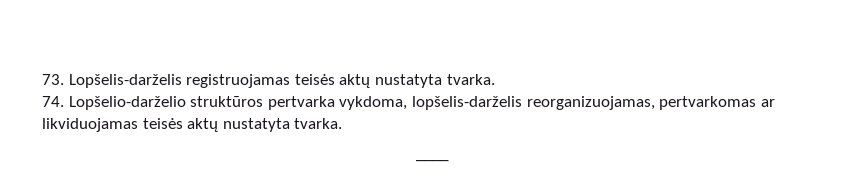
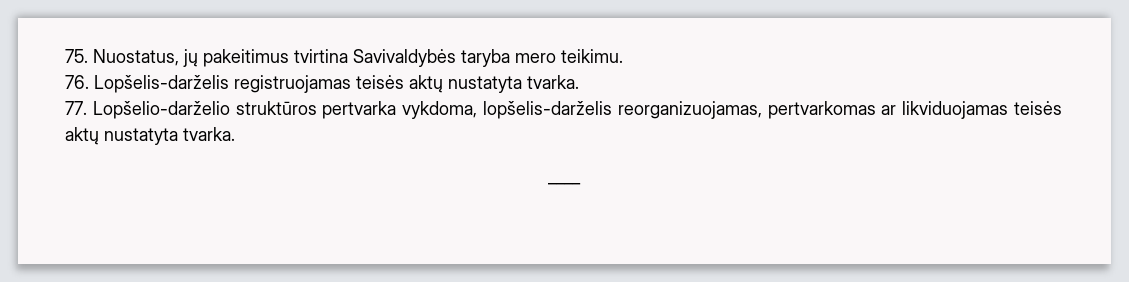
- 73. Lopšelis-darželis registruojamas teisės aktų nustatyta tvarka.
+ 75. Nuostatus, jų pakeitimus tvirtina Savivaldybės taryba mero teikimu.
+ 76. Lopšelis-darželis registruojamas teisės aktų nustatyta tvarka.
- 74. Lopšelio-darželio struktūros pertvarka vykdoma, lopšelis-darželis reorganizuojamas, pertvarkomas ar likviduojamas teisės aktų nustatyta tvarka.
+ 77. Lopšelio-darželio struktūros pertvarka vykdoma, lopšelis-darželis reorganizuojamas, pertvarkomas ar likviduojamas teisės aktų nustatyta tvarka.

